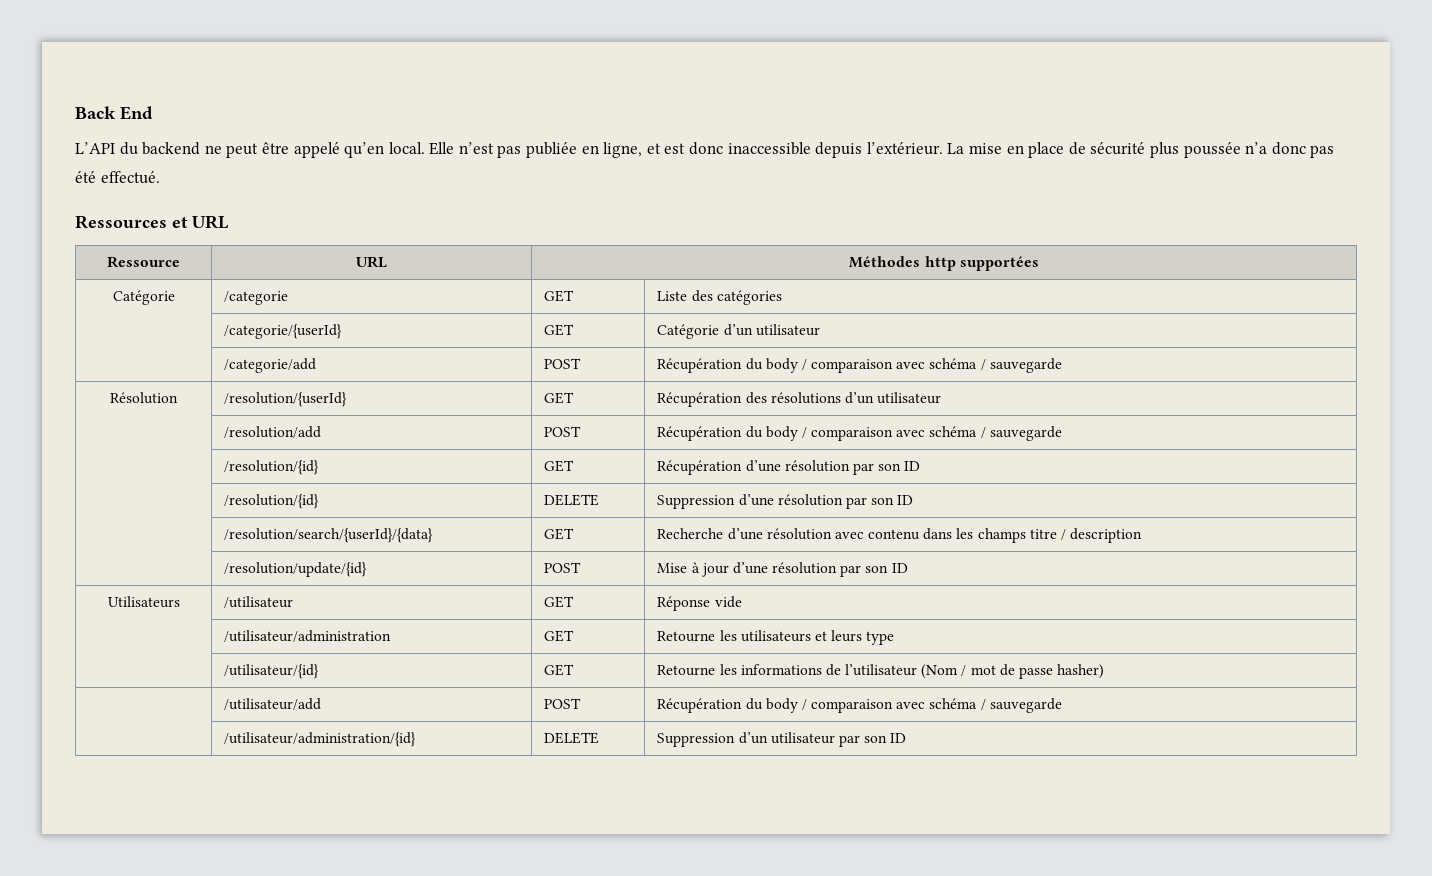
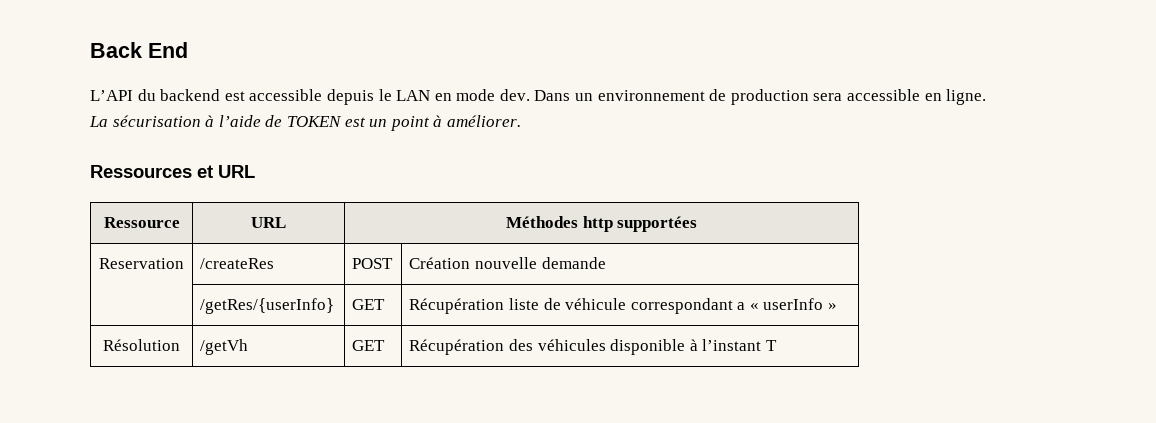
- L’API du backend ne peut être appelé qu’en local. Elle n’est pas publiée en ligne, et est donc inaccessible depuis l’extérieur. La mise en place de sécurité plus poussée n’a donc pas été effectué.
+ L’API du backend est accessible depuis le LAN en mode dev. Dans un environnement de production sera accessible en ligne.
+ La sécurisation à l’aide de TOKEN est un point à améliorer.
- Catégorie | /categorie | GET | Liste des catégories
- | /categorie/{userId} | GET | Catégorie d’un utilisateur
- | /categorie/add | POST | Récupération du body / comparaison avec schéma / sauvegarde
+ Reservation | /createRes | POST | Création nouvelle demande
+ | /getRes/{userInfo} | GET | Récupération liste de véhicule correspondant a « userInfo »
- Résolution | /resolution/{userId} | GET | Récupération des résolutions d’un utilisateur
- | /resolution/add | POST | Récupération du body / comparaison avec schéma / sauvegarde
- | /resolution/{id} | GET | Récupération d’une résolution par son ID
- | /resolution/{id} | DELETE | Suppression d’une résolution par son ID
- | /resolution/search/{userId}/{data} | GET | Recherche d’une résolution avec contenu dans les champs titre / description
- | /resolution/update/{id} | POST | Mise à jour d’une résolution par son ID
- Utilisateurs | /utilisateur | GET | Réponse vide
- | /utilisateur/administration | GET | Retourne les utilisateurs et leurs type
- | /utilisateur/{id} | GET | Retourne les informations de l’utilisateur (Nom / mot de passe hasher)
- | /utilisateur/add | POST | Récupération du body / comparaison avec schéma / sauvegarde
- | /utilisateur/administration/{id} | DELETE | Suppression d’un utilisateur par son ID
+ Résolution | /getVh | GET | Récupération des véhicules disponible à l’instant T

